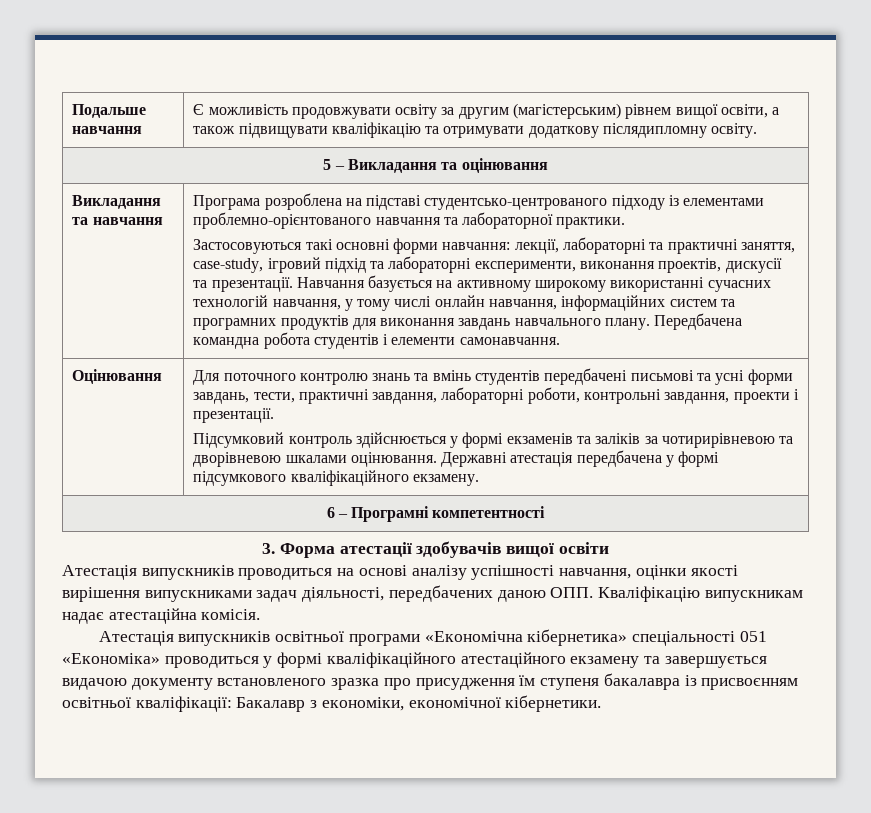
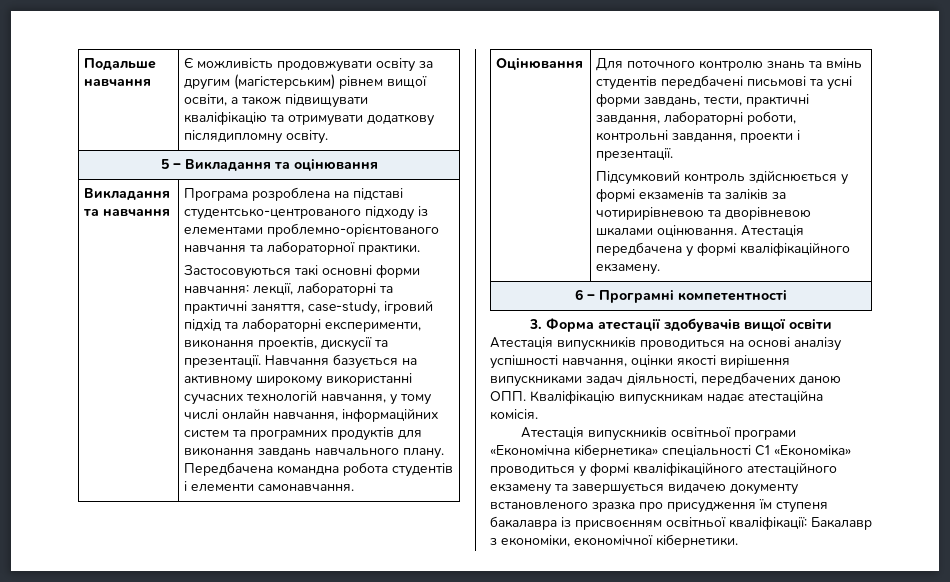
- Державні атестація передбачена у формі підсумкового кваліфікаційного екзамену.
+ Атестація передбачена у формі кваліфікаційного екзамену.
- Атестація випускників освітньої програми «Економічна кібернетика» спеціальності 051 «Економіка» проводиться у формі кваліфікаційного атестаційного екзамену та завершується видачою документу встановленого зразка про присудження їм ступеня бакалавра із присвоєнням освітньої кваліфікації: Бакалавр з економіки, економічної кібернетики.
+ Атестація випускників освітньої програми «Економічна кібернетика» спеціальності С1 «Економіка» проводиться у формі кваліфікаційного атестаційного екзамену та завершується видачею документу встановленого зразка про присудження їм ступеня бакалавра із присвоєнням освітньої кваліфікації: Бакалавр з економіки, економічної кібернетики.

